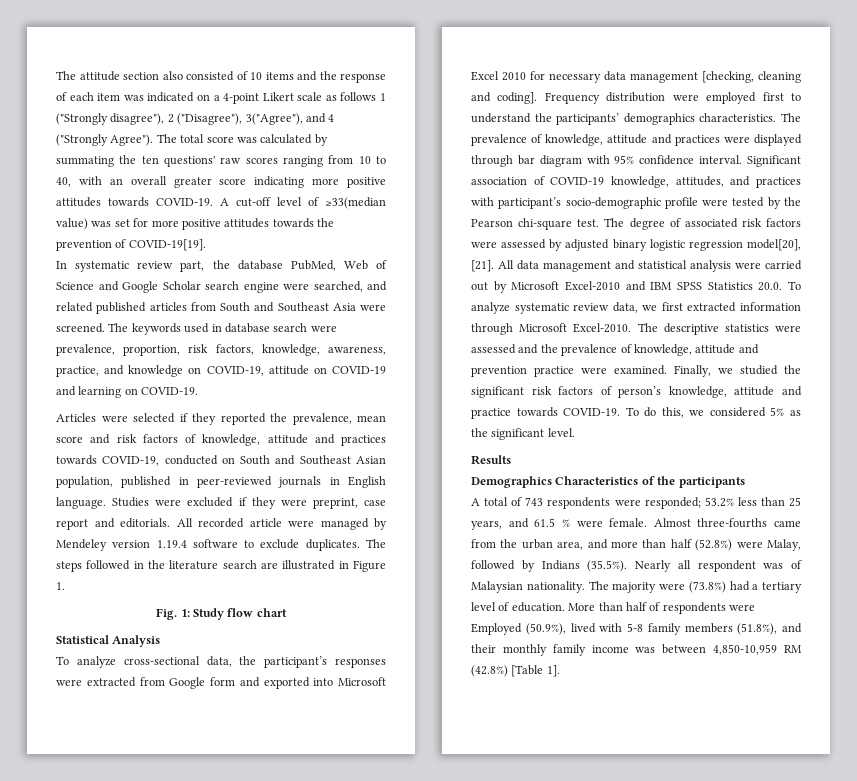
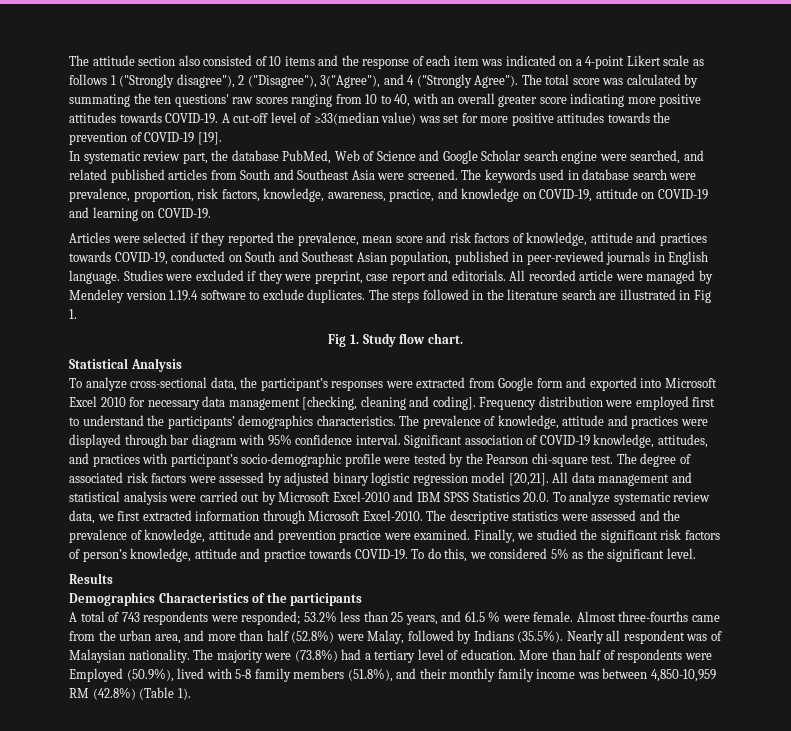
- A cut-off level of ≥33(median value) was set for more positive attitudes towards the prevention of COVID-19[19].
+ A cut-off level of ≥33(median value) was set for more positive attitudes towards the prevention of COVID-19 [19].
- The steps followed in the literature search are illustrated in Figure 1.
+ The steps followed in the literature search are illustrated in Fig 1.
- Fig. 1: Study flow chart
+ Fig 1. Study flow chart.
- The degree of associated risk factors were assessed by adjusted binary logistic regression model[20], [21].
+ The degree of associated risk factors were assessed by adjusted binary logistic regression model [20,21].
- More than half of respondents were Employed (50.9%), lived with 5-8 family members (51.8%), and their monthly family income was between 4,850-10,959 RM (42.8%) [Table 1].
+ More than half of respondents were Employed (50.9%), lived with 5-8 family members (51.8%), and their monthly family income was between 4,850-10,959 RM (42.8%) (Table 1).

